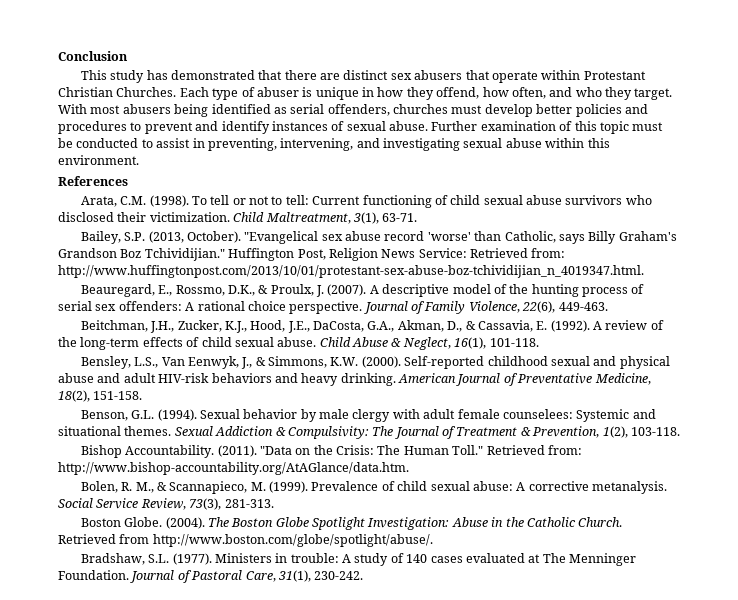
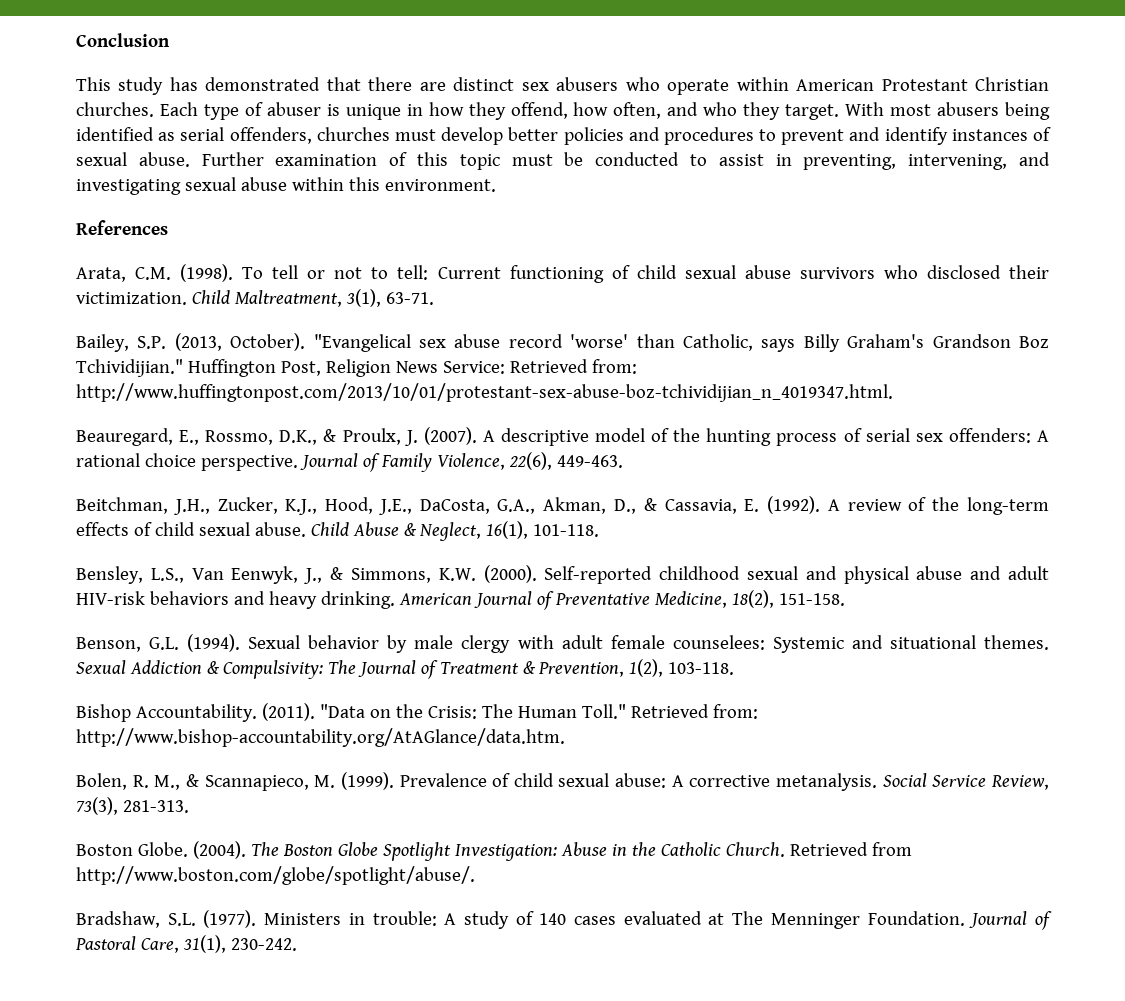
- This study has demonstrated that there are distinct sex abusers that operate within Protestant Christian Churches.
+ This study has demonstrated that there are distinct sex abusers who operate within American Protestant Christian churches.

